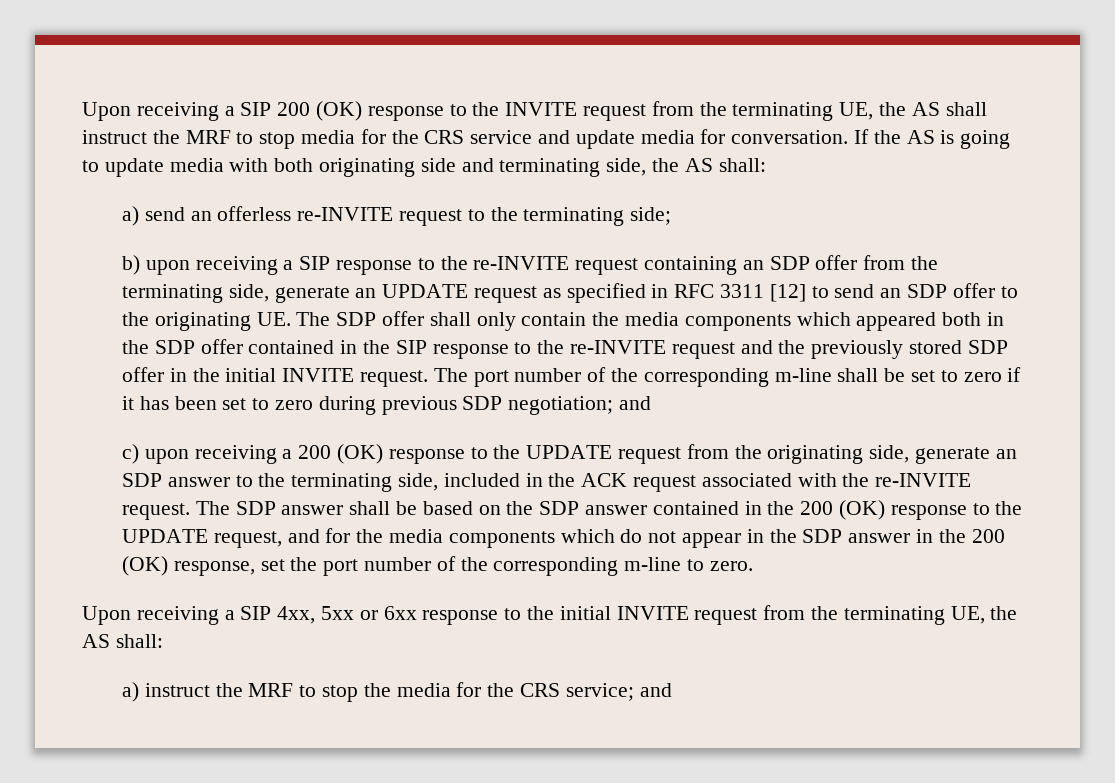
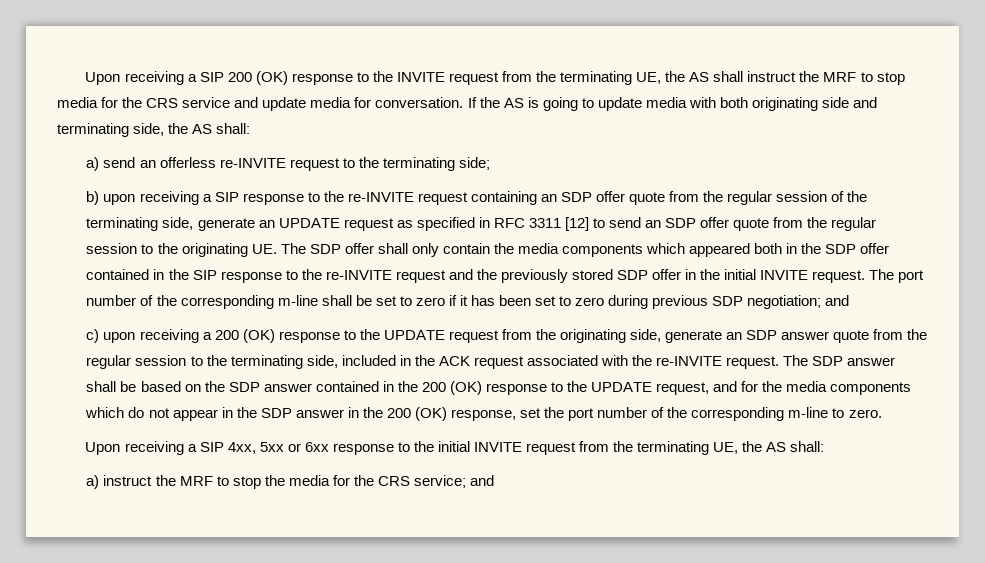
- b) upon receiving a SIP response to the re-INVITE request containing an SDP offer from the terminating side, generate an UPDATE request as specified in RFC 3311 [12] to send an SDP offer to the originating UE. The SDP offer shall only contain the media components which appeared both in the SDP offer contained in the SIP response to the re-INVITE request and the previously stored SDP offer in the initial INVITE request.
+ b) upon receiving a SIP response to the re-INVITE request containing an SDP offer quote from the regular session of the terminating side, generate an UPDATE request as specified in RFC 3311 [12] to send an SDP offer quote from the regular session to the originating UE. The SDP offer shall only contain the media components which appeared both in the SDP offer contained in the SIP response to the re-INVITE request and the previously stored SDP offer in the initial INVITE request.
- c) upon receiving a 200 (OK) response to the UPDATE request from the originating side, generate an SDP answer to the terminating side, included in the ACK request associated with the re-INVITE request.
+ c) upon receiving a 200 (OK) response to the UPDATE request from the originating side, generate an SDP answer quote from the regular session to the terminating side, included in the ACK request associated with the re-INVITE request.

